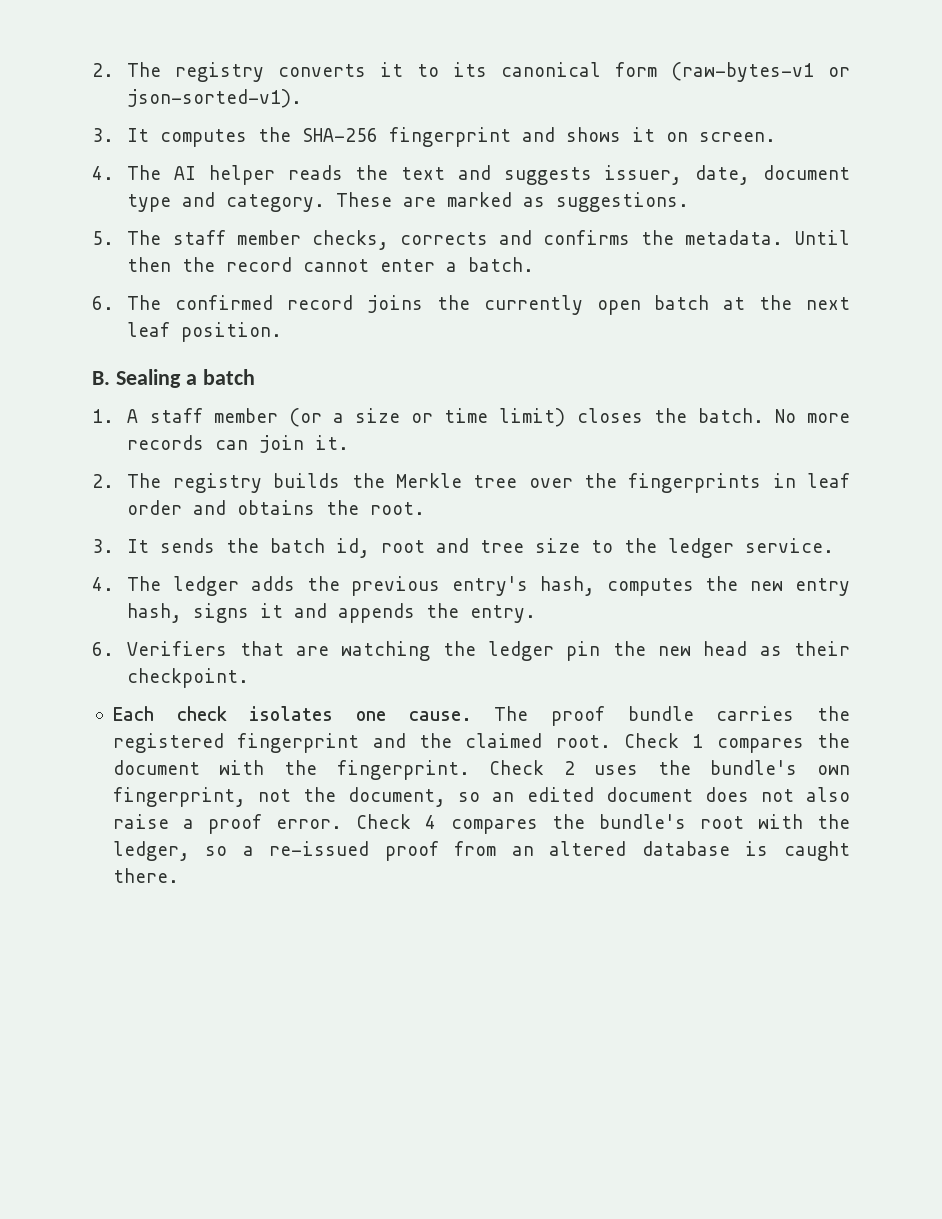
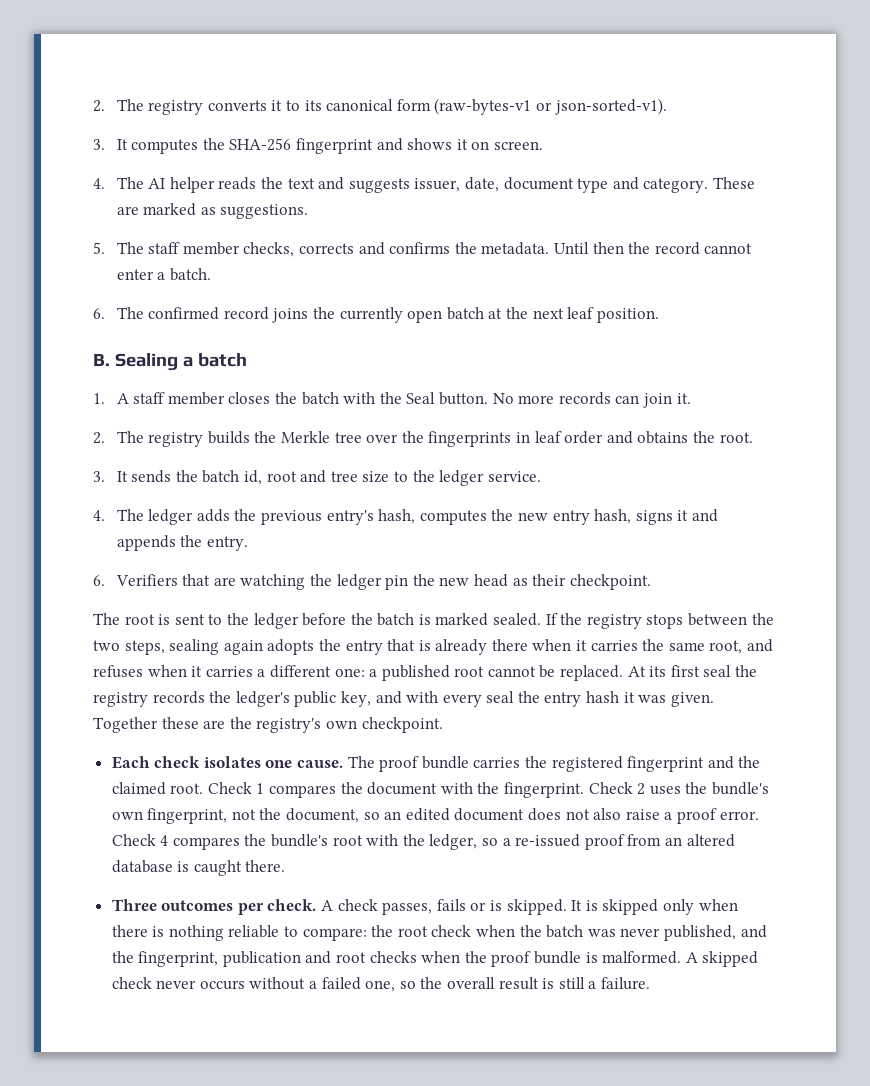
- 1. A staff member (or a size or time limit) closes the batch.
+ 1. A staff member closes the batch with the Seal button.
+ The root is sent to the ledger before the batch is marked sealed. If the registry stops between the two steps, sealing again adopts the entry that is already there when it carries the same root, and refuses when it carries a different one: a published root cannot be replaced. At its first seal the registry records the ledger's public key, and with every seal the entry hash it was given. Together these are the registry's own checkpoint.
+ Three outcomes per check. A check passes, fails or is skipped. It is skipped only when there is nothing reliable to compare: the root check when the batch was never published, and the fingerprint, publication and root checks when the proof bundle is malformed. A skipped check never occurs without a failed one, so the overall result is still a failure.

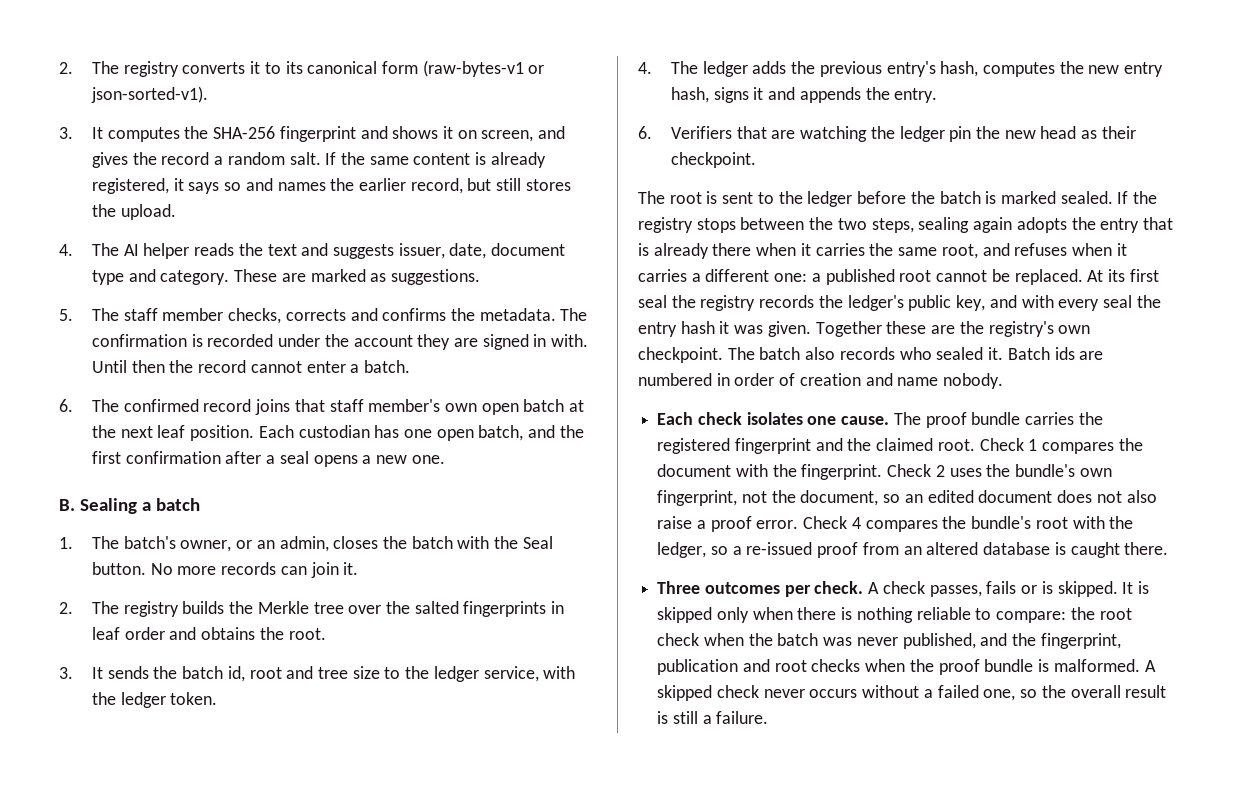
- 3. It computes the SHA-256 fingerprint and shows it on screen.
+ 3. It computes the SHA-256 fingerprint and shows it on screen, and gives the record a random salt. If the same content is already registered, it says so and names the earlier record, but still stores the upload.
+ The confirmation is recorded under the account they are signed in with.
- 6. The confirmed record joins the currently open batch at the next leaf position.
+ 6. The confirmed record joins that staff member's own open batch at the next leaf position. Each custodian has one open batch, and the first confirmation after a seal opens a new one.
- 1. A staff member closes the batch with the Seal button.
+ 1. The batch's owner, or an admin, closes the batch with the Seal button.
- 2. The registry builds the Merkle tree over the fingerprints in leaf order and obtains the root.
+ 2. The registry builds the Merkle tree over the salted fingerprints in leaf order and obtains the root.
- 3. It sends the batch id, root and tree size to the ledger service.
+ 3. It sends the batch id, root and tree size to the ledger service, with the ledger token.
+ The batch also records who sealed it. Batch ids are numbered in order of creation and name nobody.

